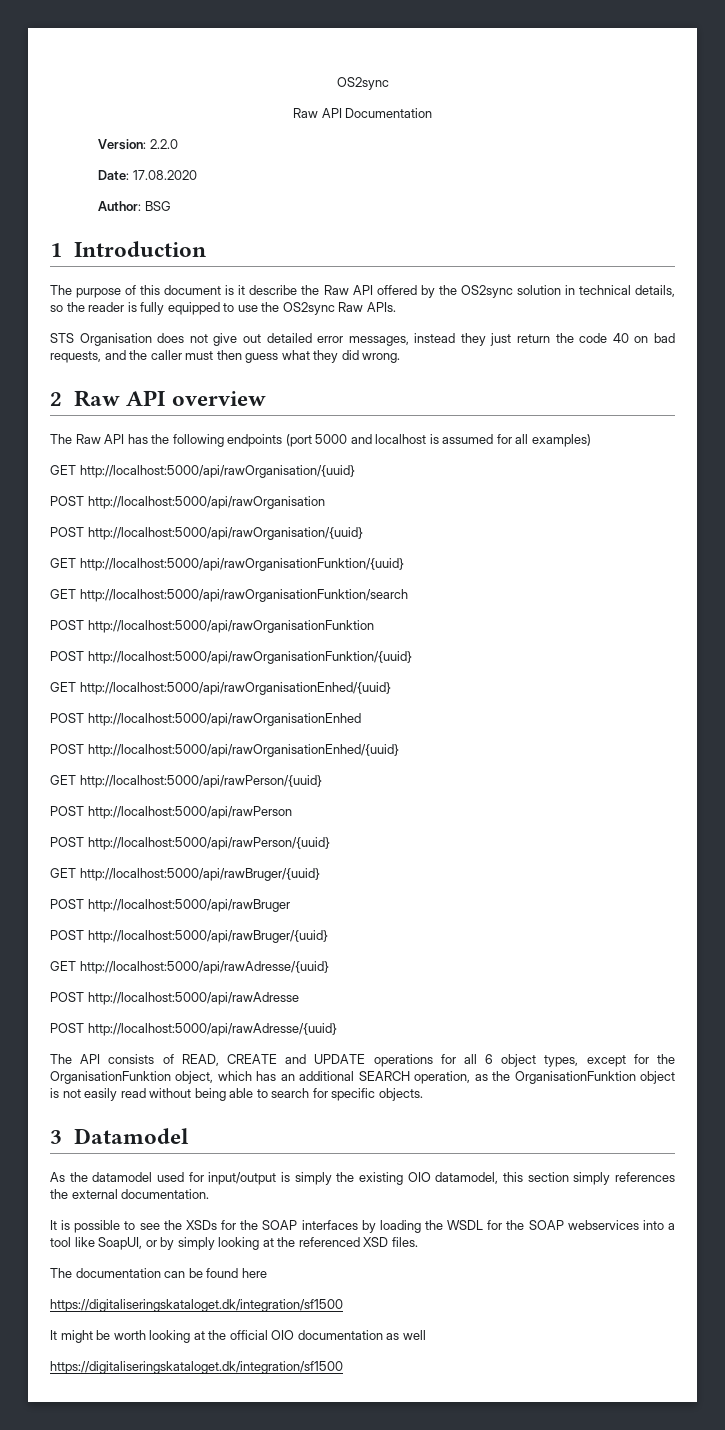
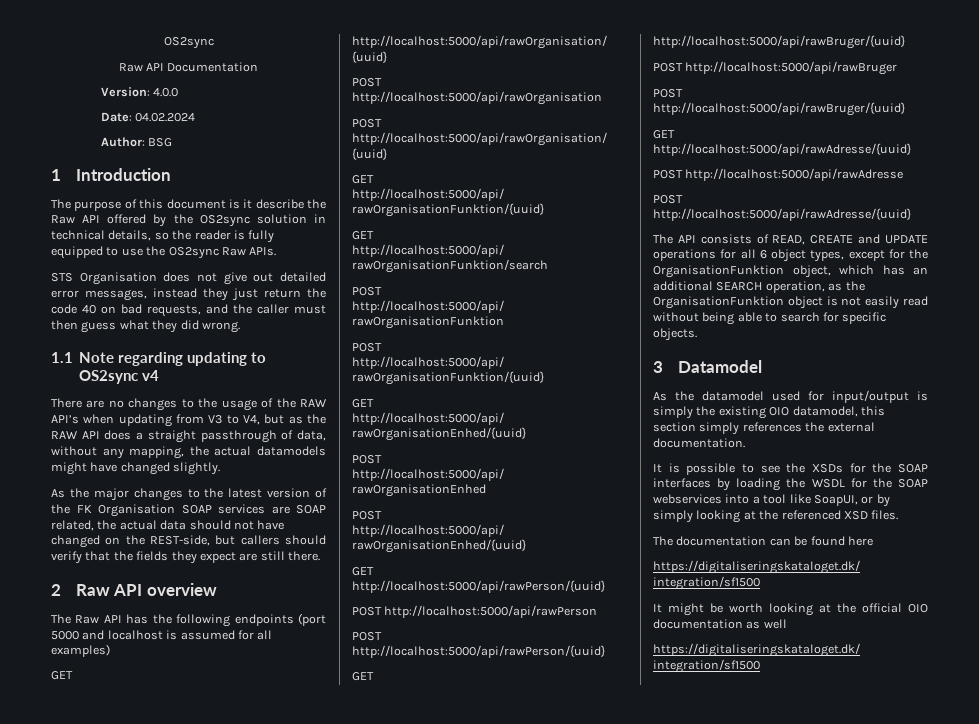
- Version: 2.2.0
+ Version: 4.0.0
- Date: 17.08.2020
+ Date: 04.02.2024
+ 1.1 Note regarding updating to OS2sync v4
+ There are no changes to the usage of the RAW API’s when updating from V3 to V4, but as the RAW API does a straight passthrough of data, without any mapping, the actual datamodels might have changed slightly.
+ As the major changes to the latest version of the FK Organisation SOAP services are SOAP related, the actual data should not have changed on the REST-side, but callers should verify that the fields they expect are still there.

